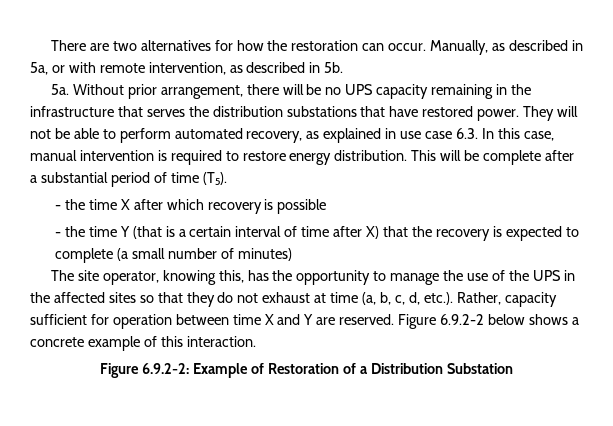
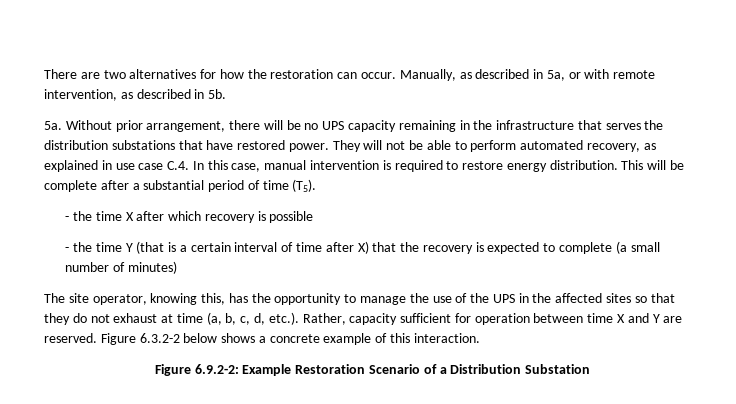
- They will not be able to perform automated recovery, as explained in use case 6.3. In this case, manual intervention is required to restore energy distribution.
+ They will not be able to perform automated recovery, as explained in use case C.4. In this case, manual intervention is required to restore energy distribution.
- Figure 6.9.2-2 below shows a concrete example of this interaction.
+ Figure 6.3.2-2 below shows a concrete example of this interaction.
- Figure 6.9.2-2: Example of Restoration of a Distribution Substation
+ Figure 6.9.2-2: Example Restoration Scenario of a Distribution Substation

